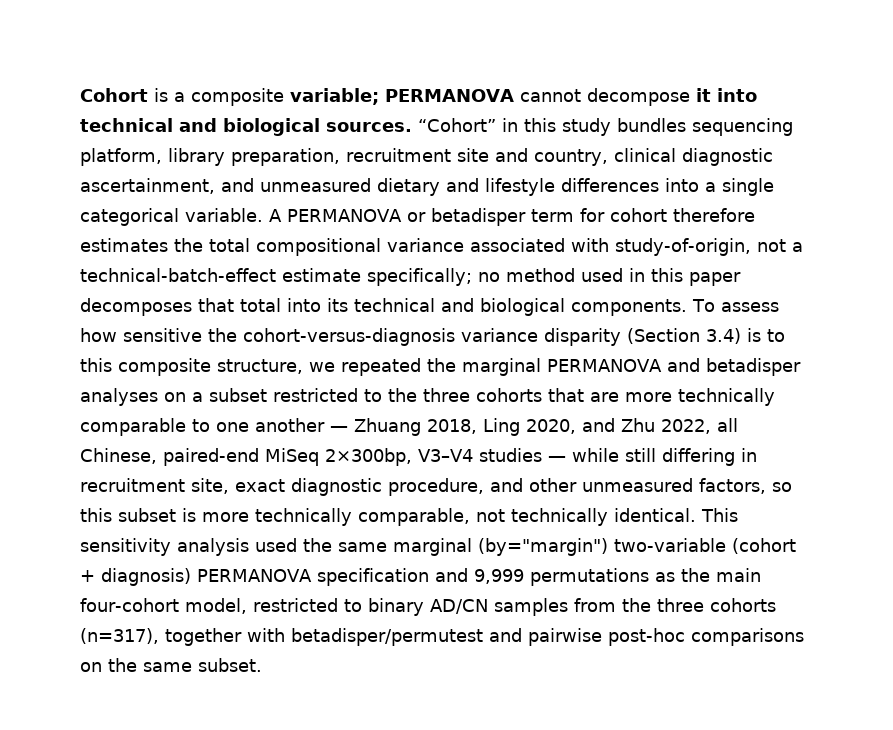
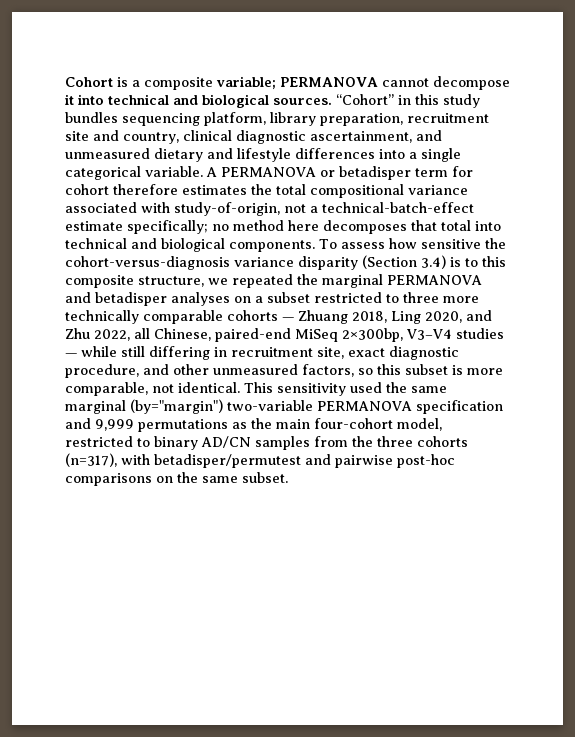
- A PERMANOVA or betadisper term for cohort therefore estimates the total compositional variance associated with study-of-origin, not a technical-batch-effect estimate specifically; no method used in this paper decomposes that total into its technical and biological components.
+ A PERMANOVA or betadisper term for cohort therefore estimates the total compositional variance associated with study-of-origin, not a technical-batch-effect estimate specifically; no method here decomposes that total into technical and biological components.
- To assess how sensitive the cohort-versus-diagnosis variance disparity (Section 3.4) is to this composite structure, we repeated the marginal PERMANOVA and betadisper analyses on a subset restricted to the three cohorts that are more technically comparable to one another — Zhuang 2018, Ling 2020, and Zhu 2022, all Chinese, paired-end MiSeq 2×300bp, V3–V4 studies — while still differing in recruitment site, exact diagnostic procedure, and other unmeasured factors, so this subset is more technically comparable, not technically identical.
+ To assess how sensitive the cohort-versus-diagnosis variance disparity (Section 3.4) is to this composite structure, we repeated the marginal PERMANOVA and betadisper analyses on a subset restricted to three more technically comparable cohorts — Zhuang 2018, Ling 2020, and Zhu 2022, all Chinese, paired-end MiSeq 2×300bp, V3–V4 studies — while still differing in recruitment site, exact diagnostic procedure, and other unmeasured factors, so this subset is more comparable, not identical.
- This sensitivity analysis used the same marginal (by="margin") two-variable (cohort + diagnosis) PERMANOVA specification and 9,999 permutations as the main four-cohort model, restricted to binary AD/CN samples from the three cohorts (n=317), together with betadisper/permutest and pairwise post-hoc comparisons on the same subset.
+ This sensitivity used the same marginal (by="margin") two-variable PERMANOVA specification and 9,999 permutations as the main four-cohort model, restricted to binary AD/CN samples from the three cohorts (n=317), with betadisper/permutest and pairwise post-hoc comparisons on the same subset.

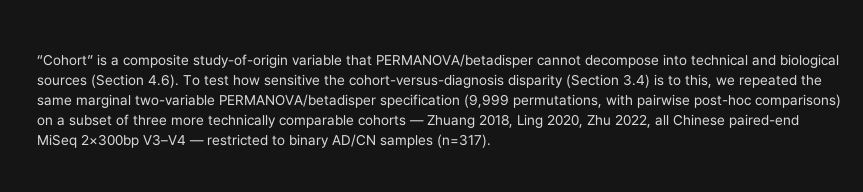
- Cohort is a composite variable; PERMANOVA cannot decompose it into technical and biological sources. “Cohort” in this study bundles sequencing platform, library preparation, recruitment site and country, clinical diagnostic ascertainment, and unmeasured dietary and lifestyle differences into a single categorical variable. A PERMANOVA or betadisper term for cohort therefore estimates the total compositional variance associated with study-of-origin, not a technical-batch-effect estimate specifically; no method here decomposes that total into technical and biological components. To assess how sensitive the cohort-versus-diagnosis variance disparity (Section 3.4) is to this composite structure, we repeated the marginal PERMANOVA and betadisper analyses on a subset restricted to three more technically comparable cohorts — Zhuang 2018, Ling 2020, and Zhu 2022, all Chinese, paired-end MiSeq 2×300bp, V3–V4 studies — while still differing in recruitment site, exact diagnostic procedure, and other unmeasured factors, so this subset is more comparable, not identical. This sensitivity used the same marginal (by="margin") two-variable PERMANOVA specification and 9,999 permutations as the main four-cohort model, restricted to binary AD/CN samples from the three cohorts (n=317), with betadisper/permutest and pairwise post-hoc comparisons on the same subset.
+ “Cohort” is a composite study-of-origin variable that PERMANOVA/betadisper cannot decompose into technical and biological sources (Section 4.6). To test how sensitive the cohort-versus-diagnosis disparity (Section 3.4) is to this, we repeated the same marginal two-variable PERMANOVA/betadisper specification (9,999 permutations, with pairwise post-hoc comparisons) on a subset of three more technically comparable cohorts — Zhuang 2018, Ling 2020, Zhu 2022, all Chinese paired-end MiSeq 2×300bp V3–V4 — restricted to binary AD/CN samples (n=317).

